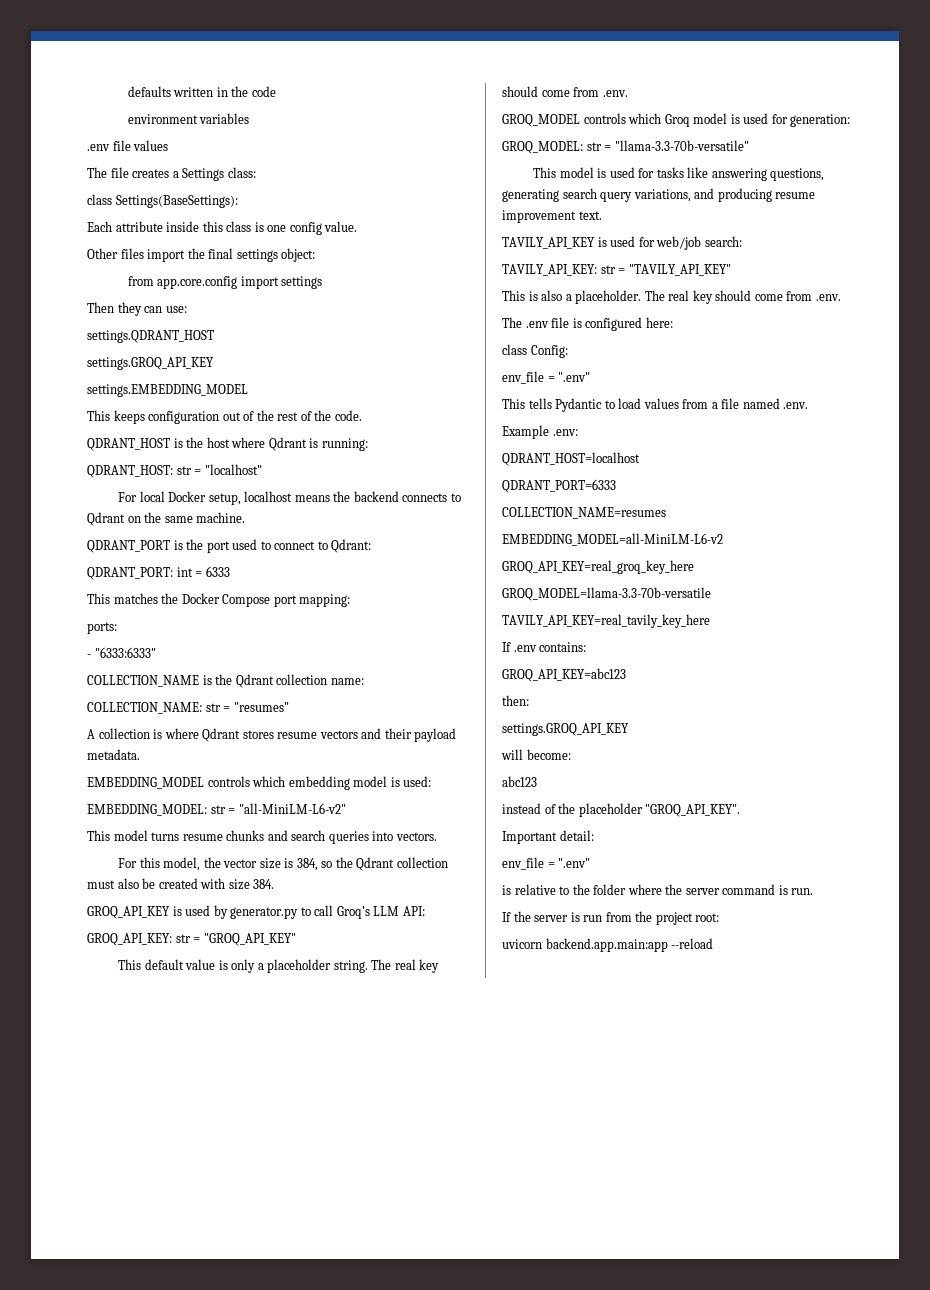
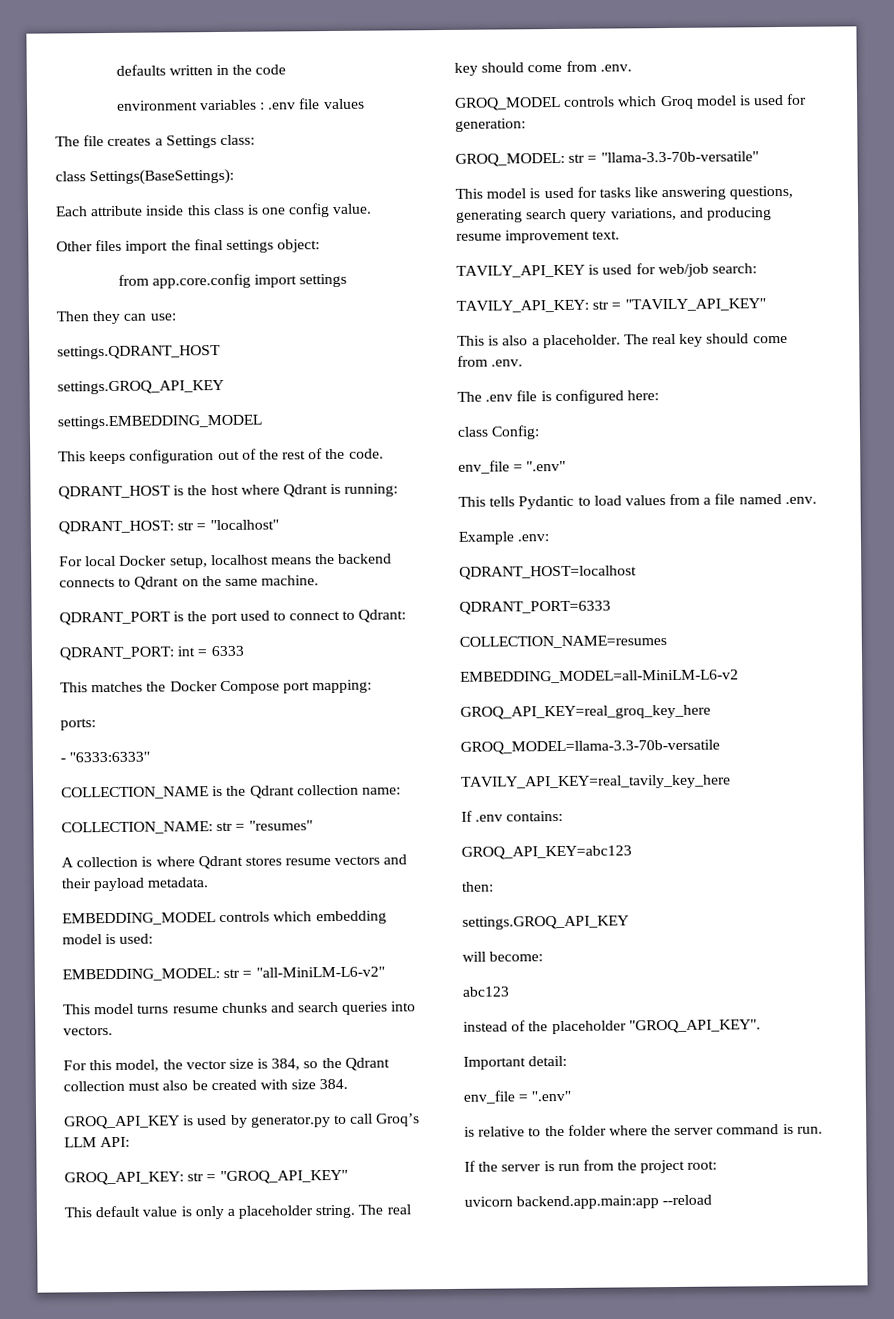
- environment variables
- .env file values
+ environment variables : .env file values

